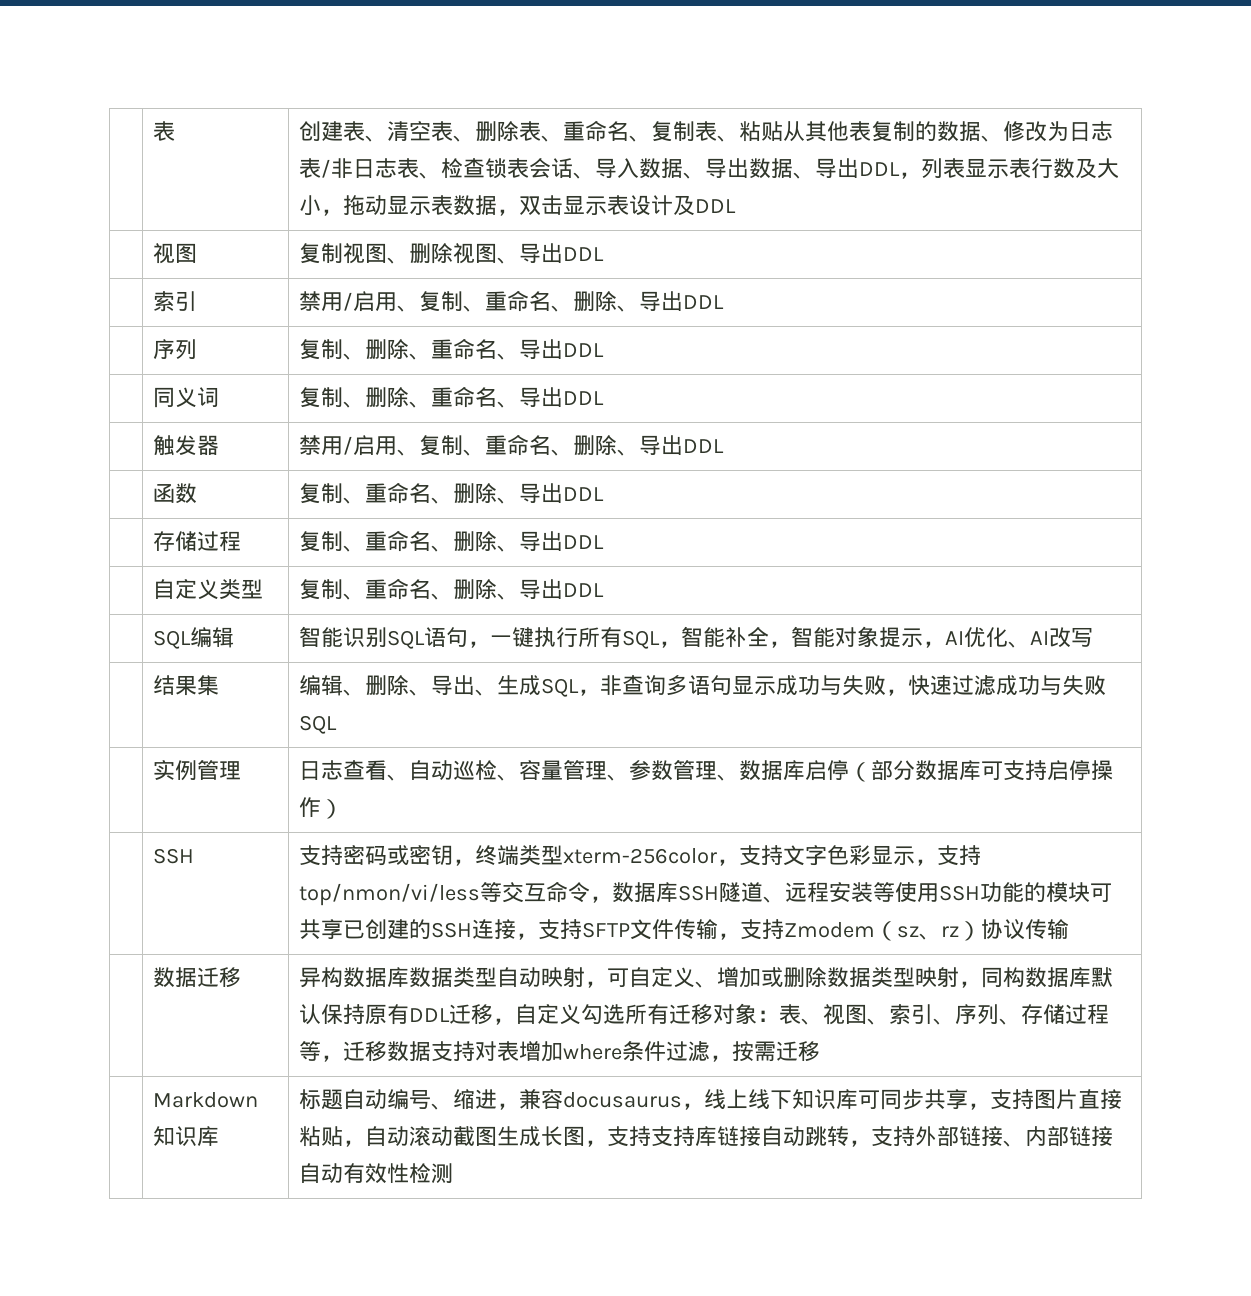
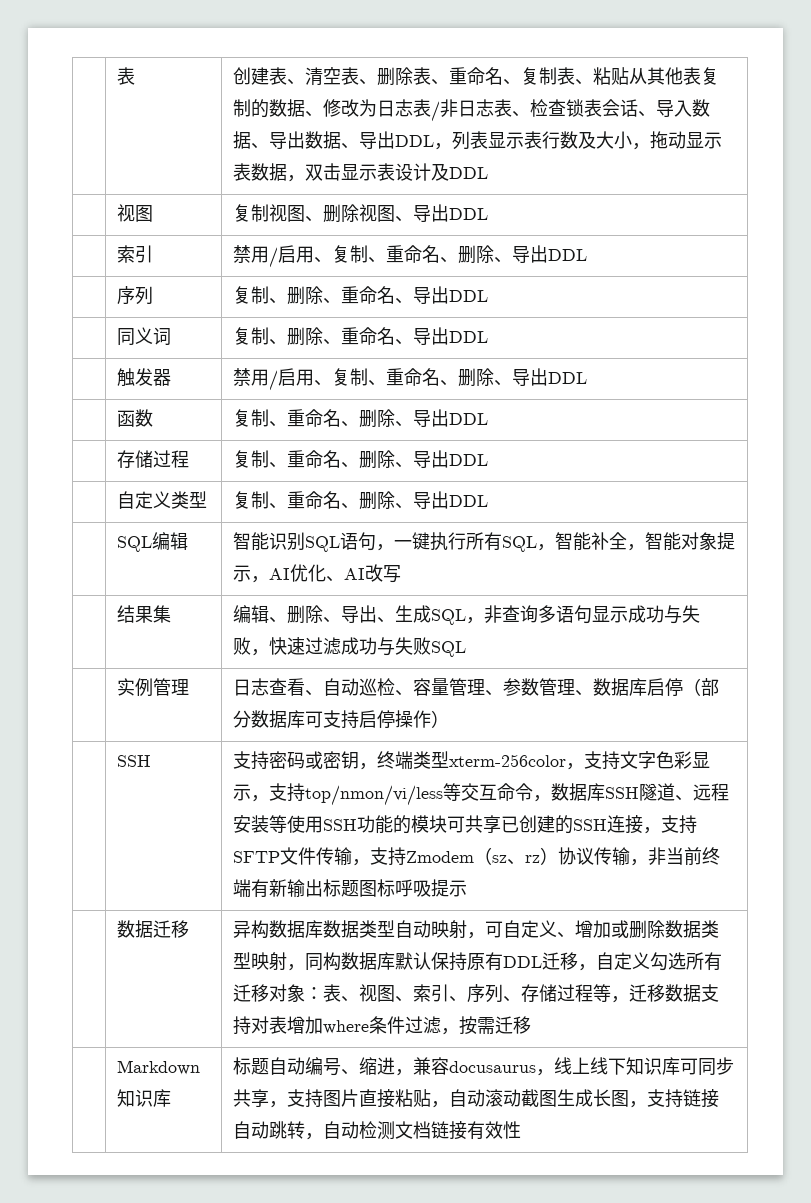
- 支持密码或密钥，终端类型xterm-256color，支持文字色彩显示，支持top/nmon/vi/less等交互命令，数据库SSH隧道、远程安装等使用SSH功能的模块可共享已创建的SSH连接，支持SFTP文件传输，支持Zmodem（sz、rz）协议传输
+ 支持密码或密钥，终端类型xterm-256color，支持文字色彩显示，支持top/nmon/vi/less等交互命令，数据库SSH隧道、远程安装等使用SSH功能的模块可共享已创建的SSH连接，支持SFTP文件传输，支持Zmodem（sz、rz）协议传输，非当前终端有新输出标题图标呼吸提示
- 标题自动编号、缩进，兼容docusaurus，线上线下知识库可同步共享，支持图片直接粘贴，自动滚动截图生成长图，支持支持库链接自动跳转，支持外部链接、内部链接自动有效性检测
+ 标题自动编号、缩进，兼容docusaurus，线上线下知识库可同步共享，支持图片直接粘贴，自动滚动截图生成长图，支持链接自动跳转，自动检测文档链接有效性

